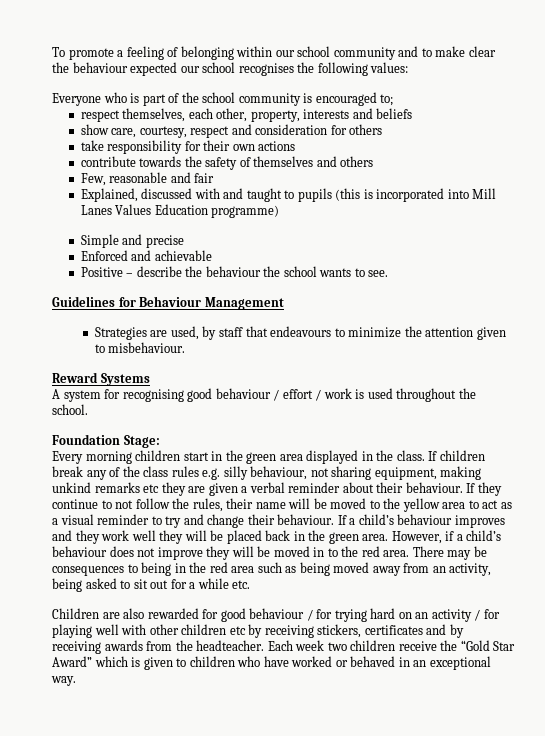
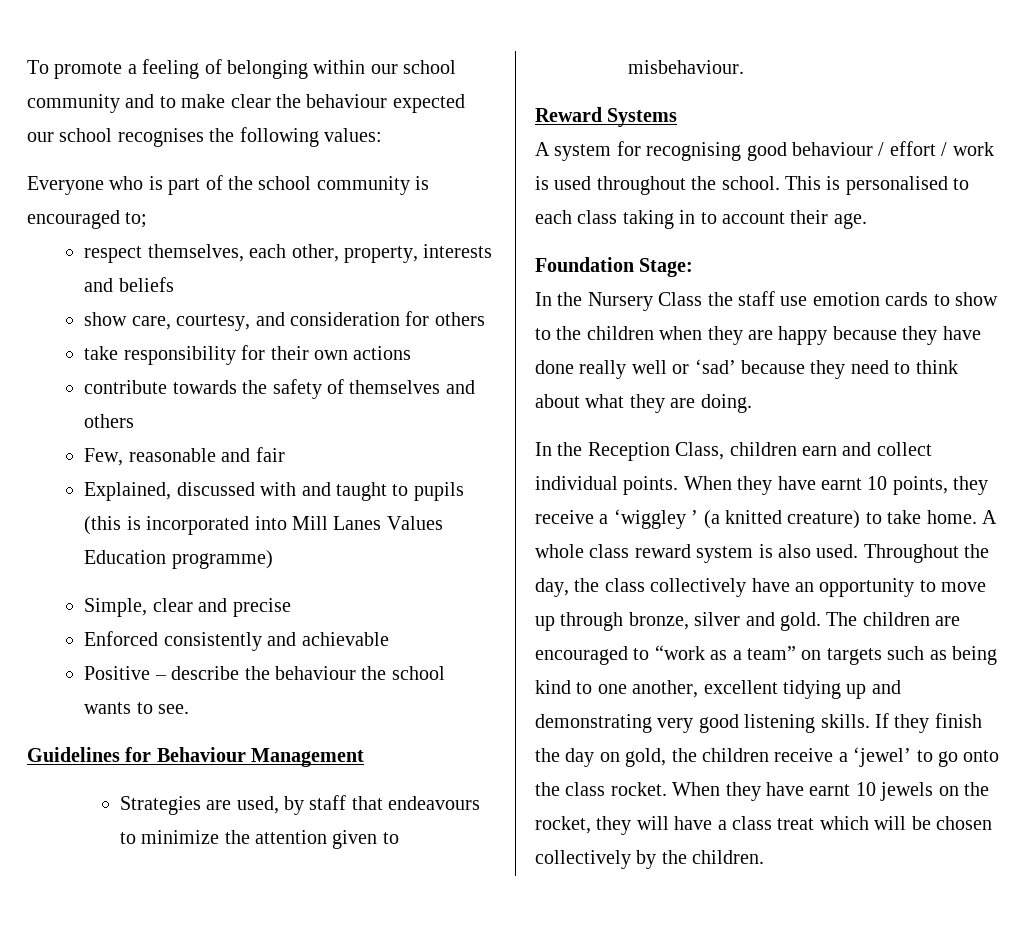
- show care, courtesy, respect and consideration for others
+ show care, courtesy, and consideration for others
- Simple and precise
+ Simple, clear and precise
- Enforced and achievable
+ Enforced consistently and achievable
- A system for recognising good behaviour / effort / work is used throughout the school.
+ A system for recognising good behaviour / effort / work is used throughout the school. This is personalised to each class taking in to account their age.
  Foundation Stage:
- Every morning children start in the green area displayed in the class. If children break any of the class rules e.g. silly behaviour, not sharing equipment, making unkind remarks etc they are given a verbal reminder about their behaviour. If they continue to not follow the rules, their name will be moved to the yellow area to act as a visual reminder to try and change their behaviour. If a child’s behaviour improves and they work well they will be placed back in the green area. However, if a child’s behaviour does not improve they will be moved in to the red area. There may be consequences to being in the red area such as being moved away from an activity, being asked to sit out for a while etc.
- Children are also rewarded for good behaviour / for trying hard on an activity / for playing well with other children etc by receiving stickers, certificates and by receiving awards from the headteacher. Each week two children receive the “Gold Star Award” which is given to children who have worked or behaved in an exceptional way.
+ In the Nursery Class the staff use emotion cards to show to the children when they are happy because they have done really well or ‘sad’ because they need to think about what they are doing.
+ In the Reception Class, children earn and collect individual points. When they have earnt 10 points, they receive a ‘wiggley ’ (a knitted creature) to take home. A whole class reward system is also used. Throughout the day, the class collectively have an opportunity to move up through bronze, silver and gold. The children are encouraged to “work as a team” on targets such as being kind to one another, excellent tidying up and demonstrating very good listening skills. If they finish the day on gold, the children receive a ‘jewel’ to go onto the class rocket. When they have earnt 10 jewels on the rocket, they will have a class treat which will be chosen collectively by the children.

